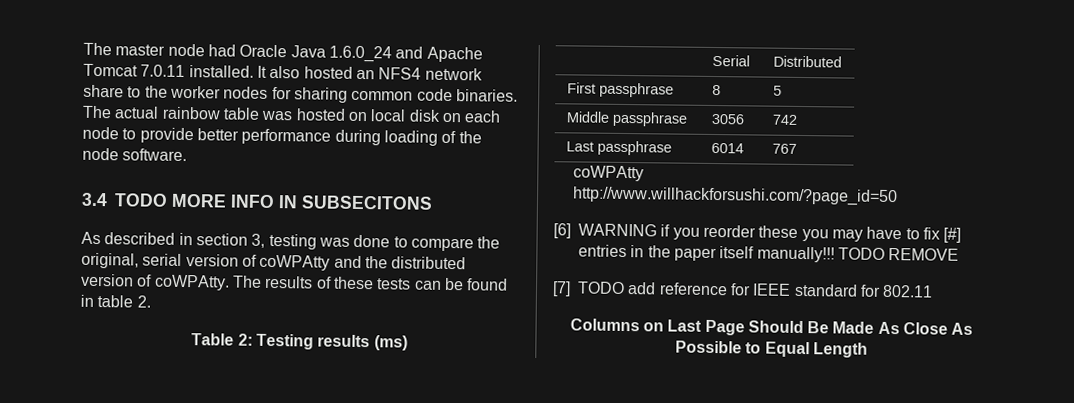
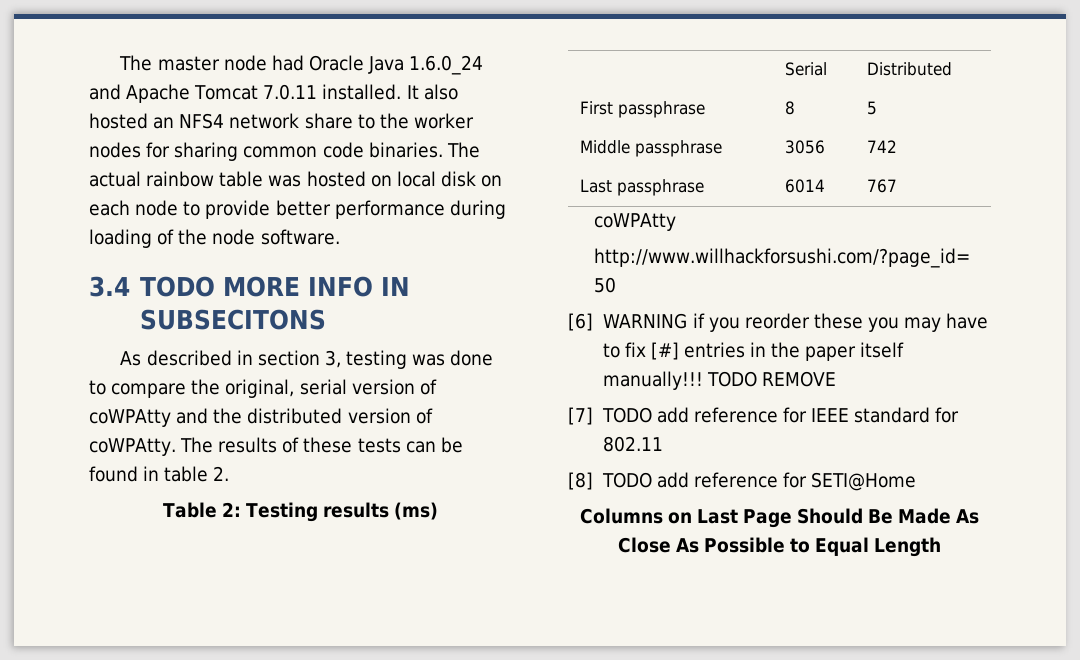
+ [8] TODO add reference for SETI@Home

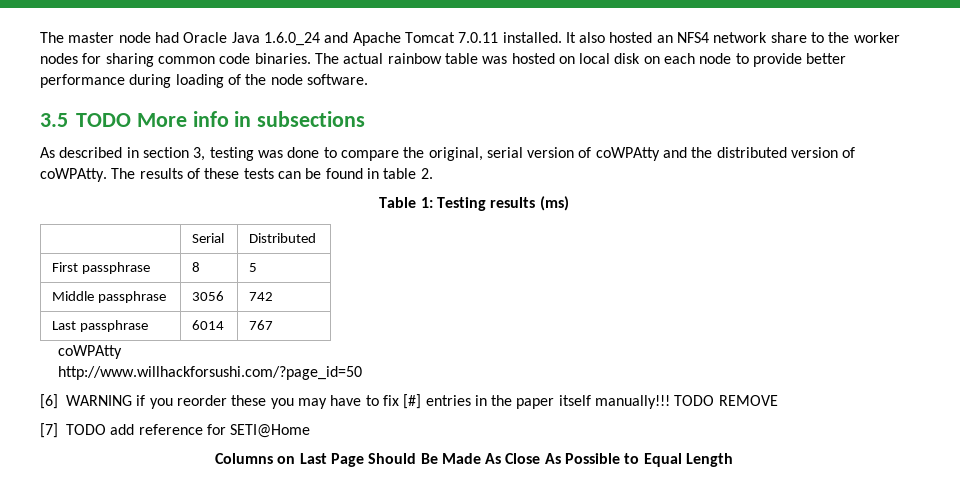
- 3.4 TODO MORE INFO IN SUBSECITONS
+ 3.5 TODO More info in subsections
- Table 2: Testing results (ms)
+ Table 1: Testing results (ms)
- [7] TODO add reference for IEEE standard for 802.11
- [8] TODO add reference for SETI@Home
+ [7] TODO add reference for SETI@Home

